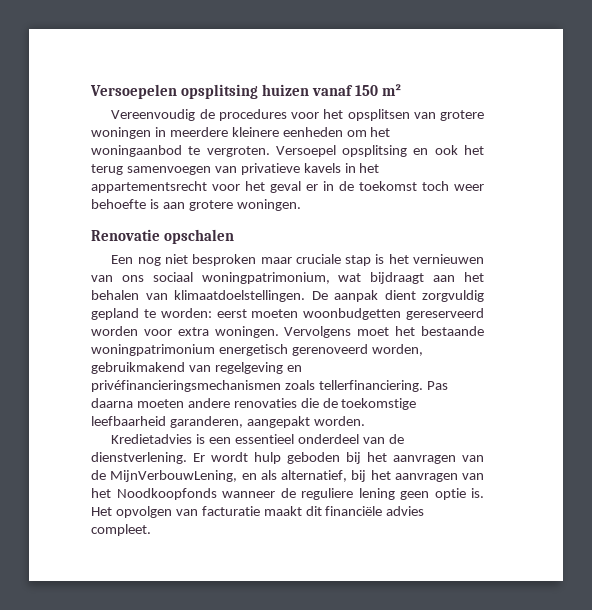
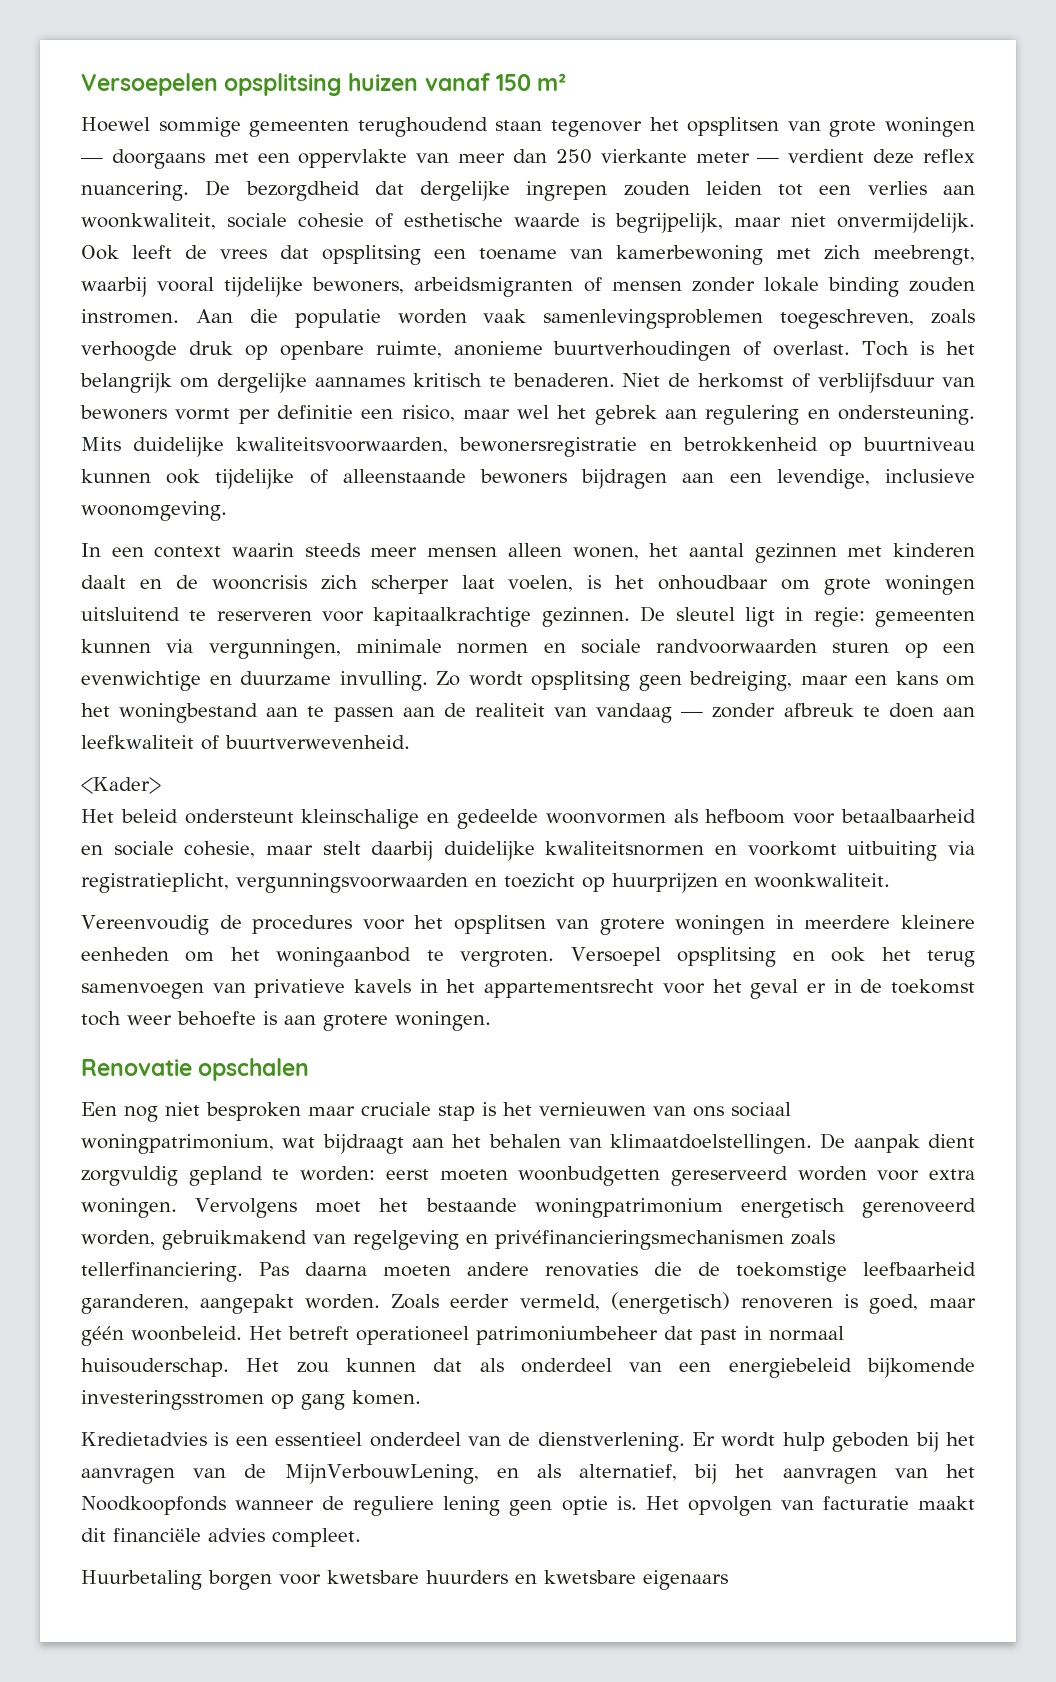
+ Hoewel sommige gemeenten terughoudend staan tegenover het opsplitsen van grote woningen — doorgaans met een oppervlakte van meer dan 250 vierkante meter — verdient deze reflex nuancering. De bezorgdheid dat dergelijke ingrepen zouden leiden tot een verlies aan woonkwaliteit, sociale cohesie of esthetische waarde is begrijpelijk, maar niet onvermijdelijk. Ook leeft de vrees dat opsplitsing een toename van kamerbewoning met zich meebrengt, waarbij vooral tijdelijke bewoners, arbeidsmigranten of mensen zonder lokale binding zouden instromen. Aan die populatie worden vaak samenlevingsproblemen toegeschreven, zoals verhoogde druk op openbare ruimte, anonieme buurtverhoudingen of overlast. Toch is het belangrijk om dergelijke aannames kritisch te benaderen. Niet de herkomst of verblijfsduur van bewoners vormt per definitie een risico, maar wel het gebrek aan regulering en ondersteuning. Mits duidelijke kwaliteitsvoorwaarden, bewonersregistratie en betrokkenheid op buurtniveau kunnen ook tijdelijke of alleenstaande bewoners bijdragen aan een levendige, inclusieve woonomgeving.
+ In een context waarin steeds meer mensen alleen wonen, het aantal gezinnen met kinderen daalt en de wooncrisis zich scherper laat voelen, is het onhoudbaar om grote woningen uitsluitend te reserveren voor kapitaalkrachtige gezinnen. De sleutel ligt in regie: gemeenten kunnen via vergunningen, minimale normen en sociale randvoorwaarden sturen op een evenwichtige en duurzame invulling. Zo wordt opsplitsing geen bedreiging, maar een kans om het woningbestand aan te passen aan de realiteit van vandaag — zonder afbreuk te doen aan leefkwaliteit of buurtverwevenheid.
+ <Kader>
+ Het beleid ondersteunt kleinschalige en gedeelde woonvormen als hefboom voor betaalbaarheid en sociale cohesie, maar stelt daarbij duidelijke kwaliteitsnormen en voorkomt uitbuiting via registratieplicht, vergunningsvoorwaarden en toezicht op huurprijzen en woonkwaliteit.
+ Zoals eerder vermeld, (energetisch) renoveren is goed, maar géén woonbeleid. Het betreft operationeel patrimoniumbeheer dat past in normaal huisouderschap. Het zou kunnen dat als onderdeel van een energiebeleid bijkomende investeringsstromen op gang komen.
+ Huurbetaling borgen voor kwetsbare huurders en kwetsbare eigenaars

